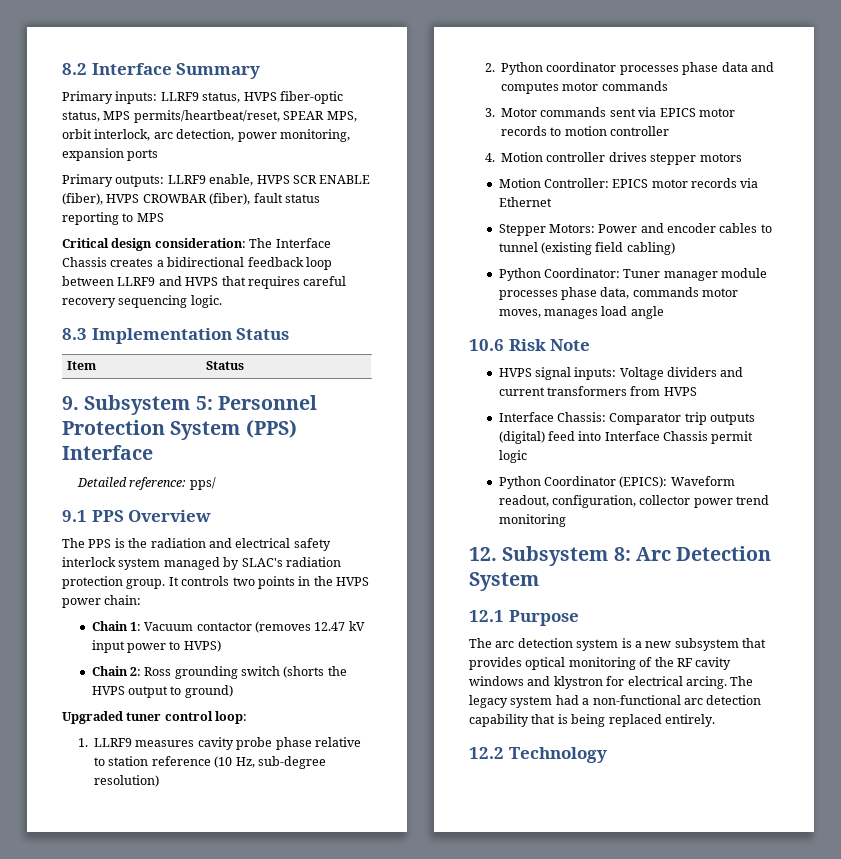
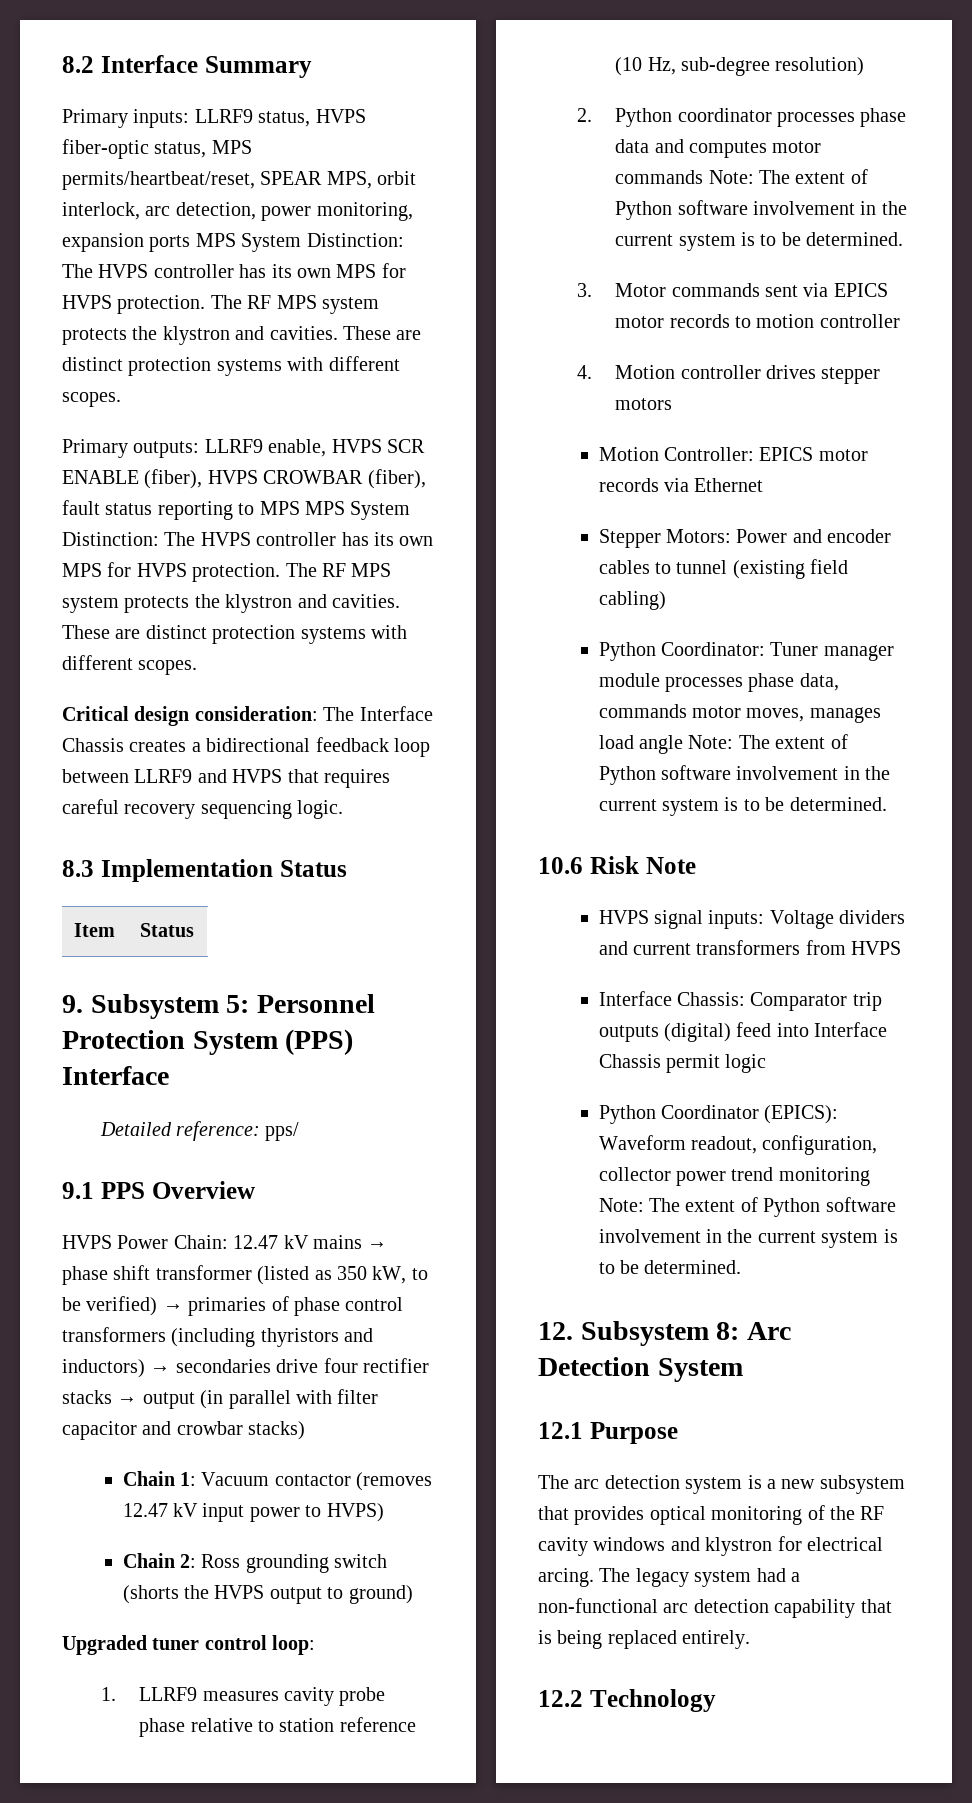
- Primary inputs: LLRF9 status, HVPS fiber-optic status, MPS permits/heartbeat/reset, SPEAR MPS, orbit interlock, arc detection, power monitoring, expansion ports
+ Primary inputs: LLRF9 status, HVPS fiber-optic status, MPS permits/heartbeat/reset, SPEAR MPS, orbit interlock, arc detection, power monitoring, expansion ports MPS System Distinction: The HVPS controller has its own MPS for HVPS protection. The RF MPS system protects the klystron and cavities. These are distinct protection systems with different scopes.
- Primary outputs: LLRF9 enable, HVPS SCR ENABLE (fiber), HVPS CROWBAR (fiber), fault status reporting to MPS
+ Primary outputs: LLRF9 enable, HVPS SCR ENABLE (fiber), HVPS CROWBAR (fiber), fault status reporting to MPS MPS System Distinction: The HVPS controller has its own MPS for HVPS protection. The RF MPS system protects the klystron and cavities. These are distinct protection systems with different scopes.
- The PPS is the radiation and electrical safety interlock system managed by SLAC's radiation protection group. It controls two points in the HVPS power chain:
+ HVPS Power Chain: 12.47 kV mains → phase shift transformer (listed as 350 kW, to be verified) → primaries of phase control transformers (including thyristors and inductors) → secondaries drive four rectifier stacks → output (in parallel with filter capacitor and crowbar stacks)
- 2. Python coordinator processes phase data and computes motor commands
+ 2. Python coordinator processes phase data and computes motor commands Note: The extent of Python software involvement in the current system is to be determined.
- Python Coordinator: Tuner manager module processes phase data, commands motor moves, manages load angle
+ Python Coordinator: Tuner manager module processes phase data, commands motor moves, manages load angle Note: The extent of Python software involvement in the current system is to be determined.
- Python Coordinator (EPICS): Waveform readout, configuration, collector power trend monitoring
+ Python Coordinator (EPICS): Waveform readout, configuration, collector power trend monitoring Note: The extent of Python software involvement in the current system is to be determined.

